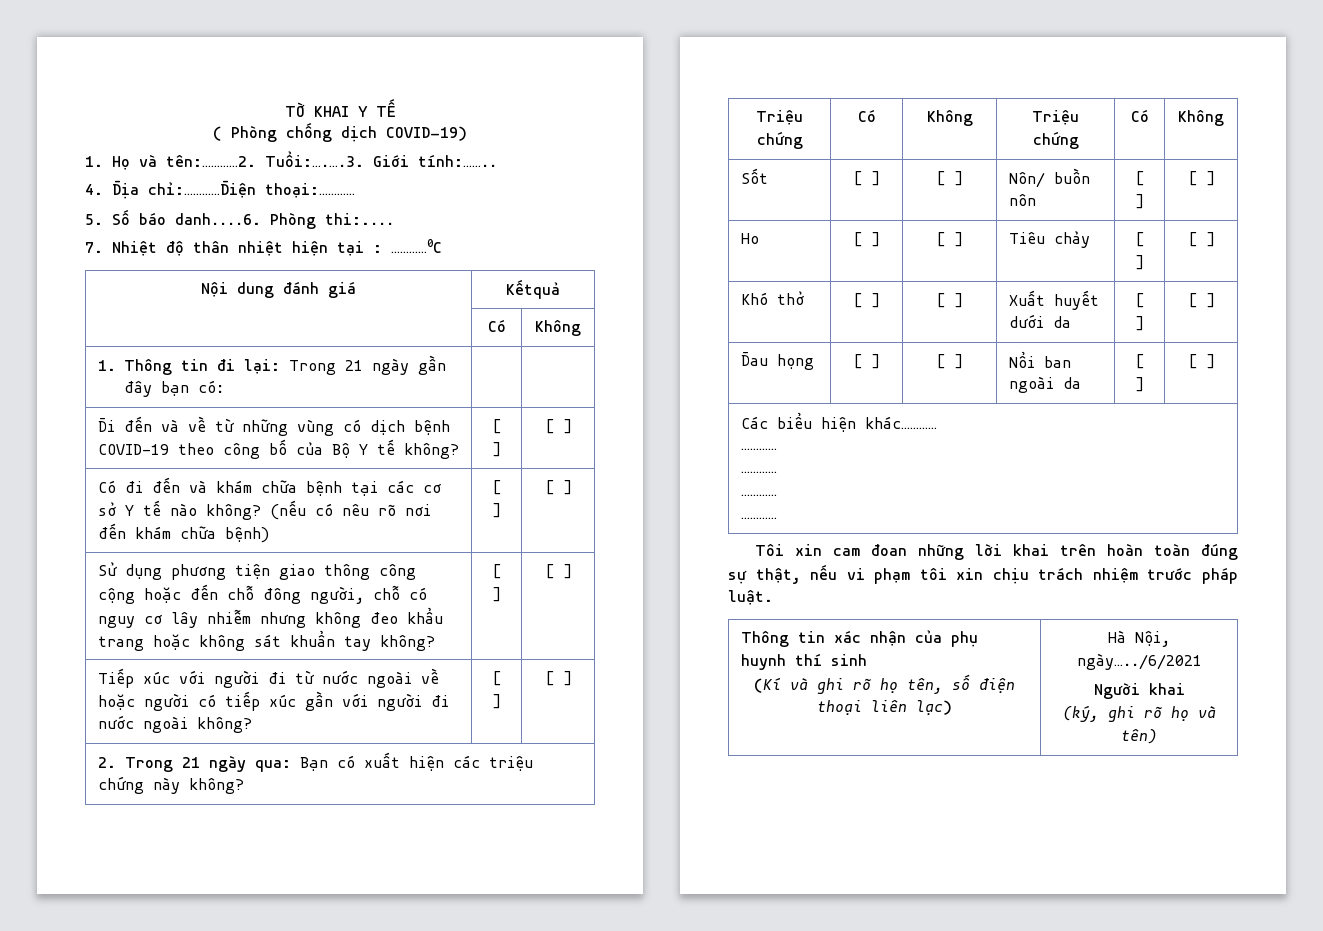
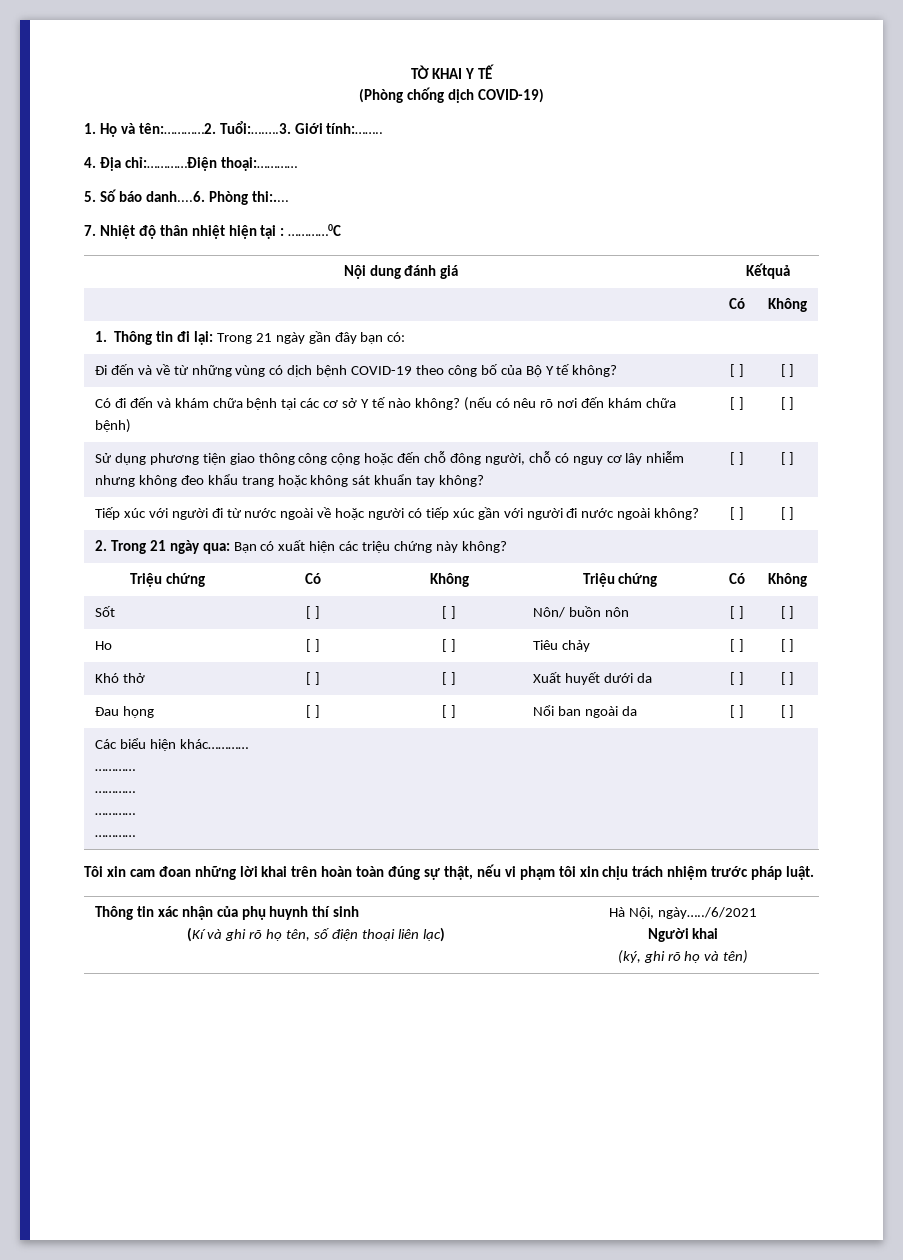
- ( Phòng chống dịch COVID-19)
+ (Phòng chống dịch COVID-19)

